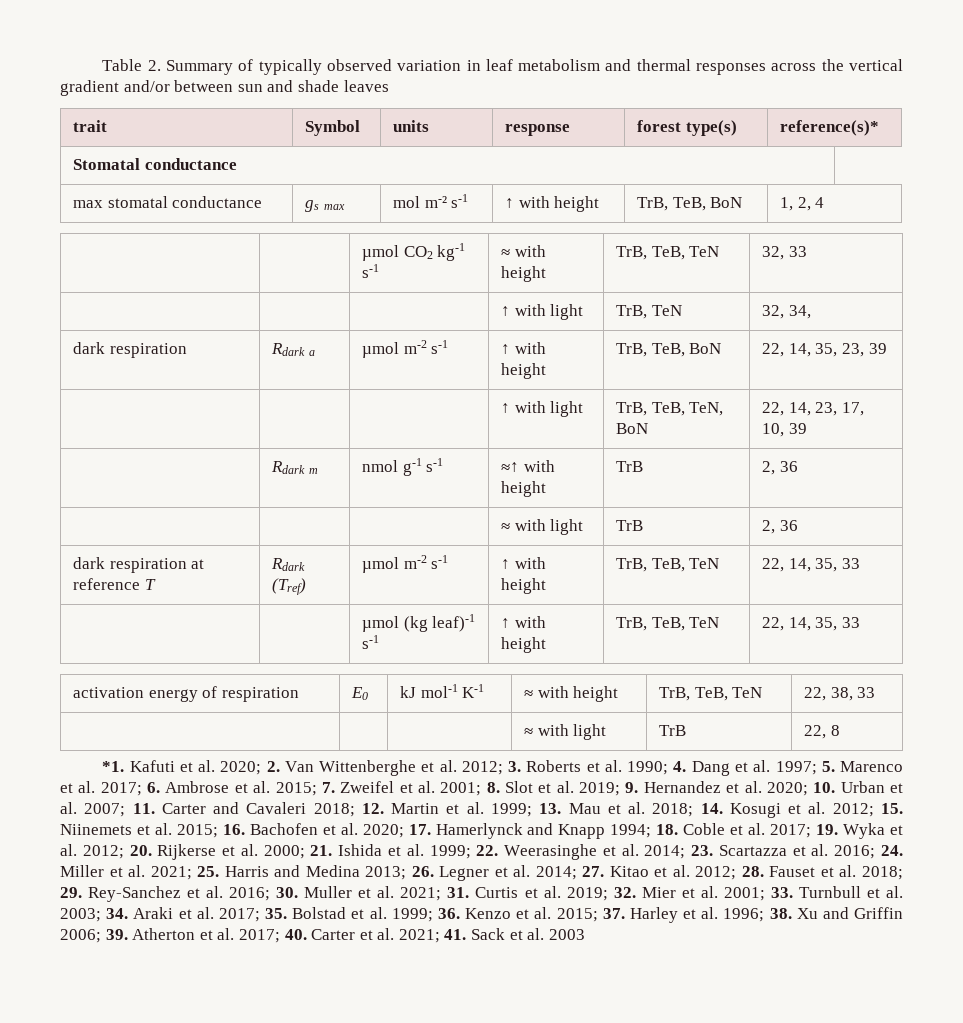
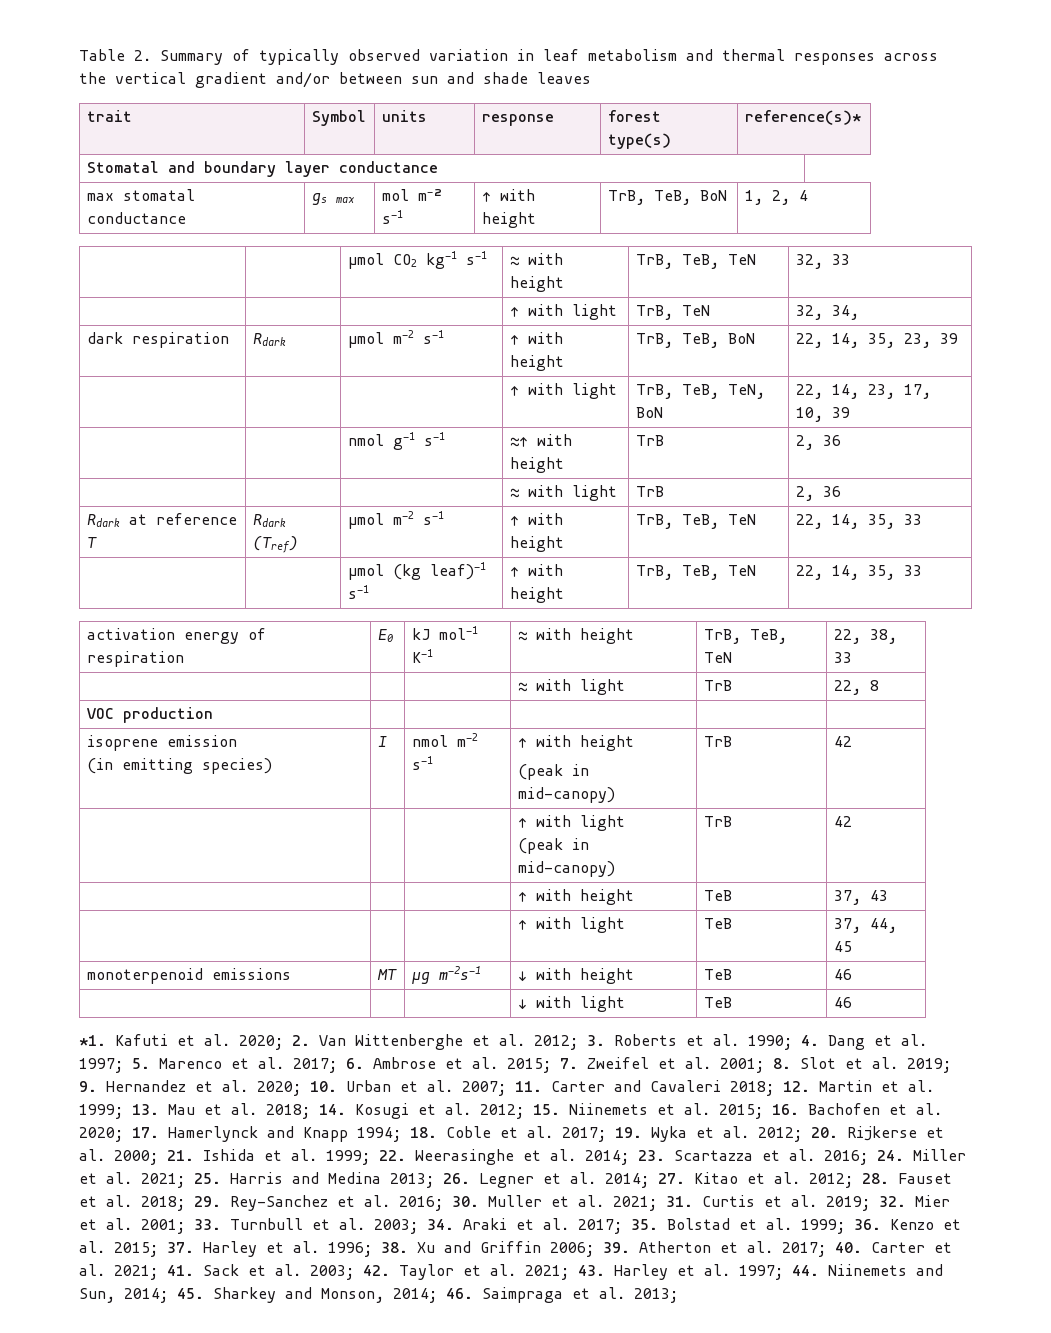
- Stomatal conductance
+ Stomatal and boundary layer conductance
- dark respiration | Rdark a | µmol m-2 s-1 | ↑ with height | TrB, TeB, BoN | 22, 14, 35, 23, 39
+ dark respiration | Rdark | µmol m-2 s-1 | ↑ with height | TrB, TeB, BoN | 22, 14, 35, 23, 39
- | Rdark m | nmol g-1 s-1 | ≈↑ with height | TrB | 2, 36
+ | | nmol g-1 s-1 | ≈↑ with height | TrB | 2, 36
- dark respiration at reference T | Rdark (Tref) | µmol m-2 s-1 | ↑ with height | TrB, TeB, TeN | 22, 14, 35, 33
+ Rdark at reference T | Rdark (Tref) | µmol m-2 s-1 | ↑ with height | TrB, TeB, TeN | 22, 14, 35, 33
+ VOC production | | | | |
+ isoprene emission
+ (in emitting species) | I | nmol m-2 s-1 | ↑ with height
+ (peak in mid-canopy) | TrB | 42
+ | | | ↑ with light
+ (peak in mid-canopy) | TrB | 42
+ | | | ↑ with height | TeB | 37, 43
+ | | | ↑ with light | TeB | 37, 44, 45
+ monoterpenoid emissions | MT | µg m-2s-1 | ↓ with height | TeB | 46
+ | | | ↓ with light | TeB | 46
- 41. Sack et al. 2003
+ 41. Sack et al. 2003; 42. Taylor et al. 2021; 43. Harley et al. 1997; 44. Niinemets and Sun, 2014; 45. Sharkey and Monson, 2014; 46. Saimpraga et al. 2013;

